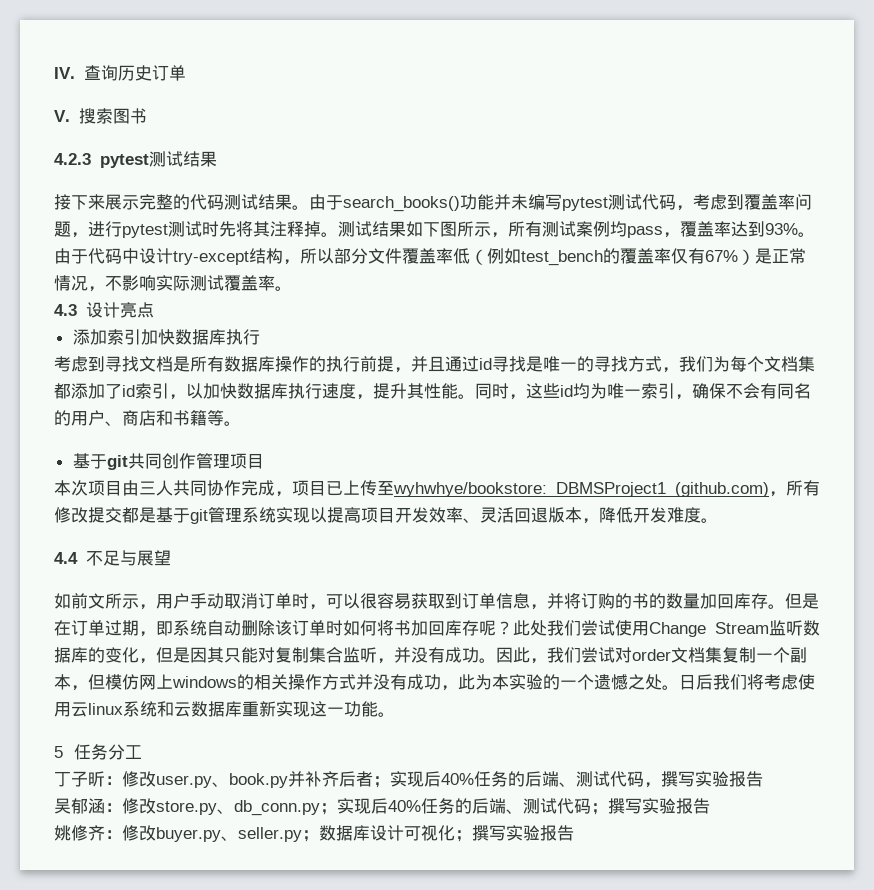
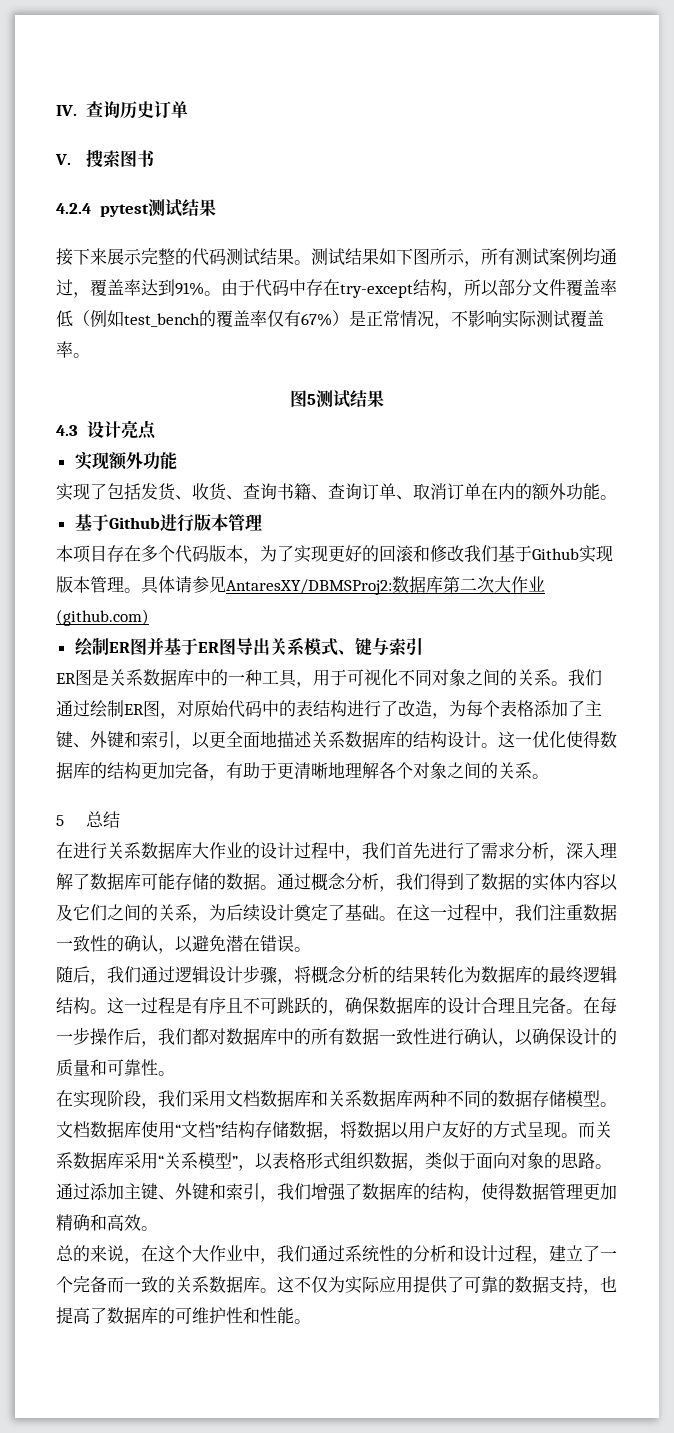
- 4.2.3 pytest测试结果
+ 4.2.4 pytest测试结果
- 由于search_books()功能并未编写pytest测试代码，考虑到覆盖率问题，进行pytest测试时先将其注释掉。
- 测试结果如下图所示，所有测试案例均pass，覆盖率达到93%。
+ 测试结果如下图所示，所有测试案例均通过，覆盖率达到91%。
- 由于代码中设计try-except结构，所以部分文件覆盖率低（例如test_bench的覆盖率仅有67%）是正常情况，不影响实际测试覆盖率。
+ 由于代码中存在try-except结构，所以部分文件覆盖率低（例如test_bench的覆盖率仅有67%）是正常情况，不影响实际测试覆盖率。
+ 图5测试结果
- 添加索引加快数据库执行
- 考虑到寻找文档是所有数据库操作的执行前提，并且通过id寻找是唯一的寻找方式，我们为每个文档集都添加了id索引，以加快数据库执行速度，提升其性能。同时，这些id均为唯一索引，确保不会有同名的用户、商店和书籍等。
- 基于git共同创作管理项目
- 本次项目由三人共同协作完成，项目已上传至wyhwhye/bookstore: DBMSProject1 (github.com)，所有修改提交都是基于git管理系统实现以提高项目开发效率、灵活回退版本，降低开发难度。
- 4.4不足与展望
- 如前文所示，用户手动取消订单时，可以很容易获取到订单信息，并将订购的书的数量加回库存。但是在订单过期，即系统自动删除该订单时如何将书加回库存呢？此处我们尝试使用Change Stream监听数据库的变化，但是因其只能对复制集合监听，并没有成功。因此，我们尝试对order文档集复制一个副本，但模仿网上windows的相关操作方式并没有成功，此为本实验的一个遗憾之处。日后我们将考虑使用云linux系统和云数据库重新实现这一功能。
- 5任务分工
- 丁子昕：修改user.py、book.py并补齐后者；实现后40%任务的后端、测试代码，撰写实验报告
- 吴郁涵：修改store.py、db_conn.py；实现后40%任务的后端、测试代码；撰写实验报告
- 姚修齐：修改buyer.py、seller.py；数据库设计可视化；撰写实验报告
+ 实现额外功能
+ 实现了包括发货、收货、查询书籍、查询订单、取消订单在内的额外功能。
+ 基于Github进行版本管理
+ 本项目存在多个代码版本，为了实现更好的回滚和修改我们基于Github实现版本管理。具体请参见AntaresXY/DBMSProj2:数据库第二次大作业(github.com)
+ 绘制ER图并基于ER图导出关系模式、键与索引
+ ER图是关系数据库中的一种工具，用于可视化不同对象之间的关系。我们通过绘制ER图，对原始代码中的表结构进行了改造，为每个表格添加了主键、外键和索引，以更全面地描述关系数据库的结构设计。这一优化使得数据库的结构更加完备，有助于更清晰地理解各个对象之间的关系。
+ 5总结
+ 在进行关系数据库大作业的设计过程中，我们首先进行了需求分析，深入理解了数据库可能存储的数据。通过概念分析，我们得到了数据的实体内容以及它们之间的关系，为后续设计奠定了基础。在这一过程中，我们注重数据一致性的确认，以避免潜在错误。
+ 随后，我们通过逻辑设计步骤，将概念分析的结果转化为数据库的最终逻辑结构。这一过程是有序且不可跳跃的，确保数据库的设计合理且完备。在每一步操作后，我们都对数据库中的所有数据一致性进行确认，以确保设计的质量和可靠性。
+ 在实现阶段，我们采用文档数据库和关系数据库两种不同的数据存储模型。文档数据库使用“文档”结构存储数据，将数据以用户友好的方式呈现。而关系数据库采用“关系模型”，以表格形式组织数据，类似于面向对象的思路。通过添加主键、外键和索引，我们增强了数据库的结构，使得数据管理更加精确和高效。
+ 总的来说，在这个大作业中，我们通过系统性的分析和设计过程，建立了一个完备而一致的关系数据库。这不仅为实际应用提供了可靠的数据支持，也提高了数据库的可维护性和性能。

